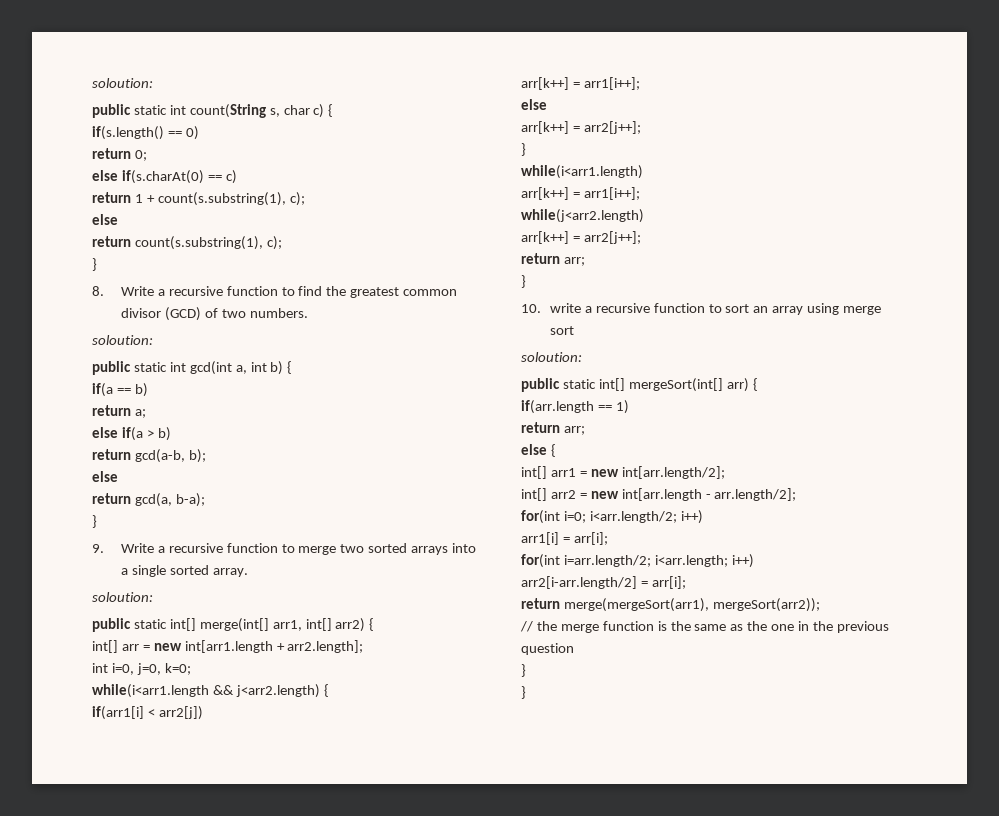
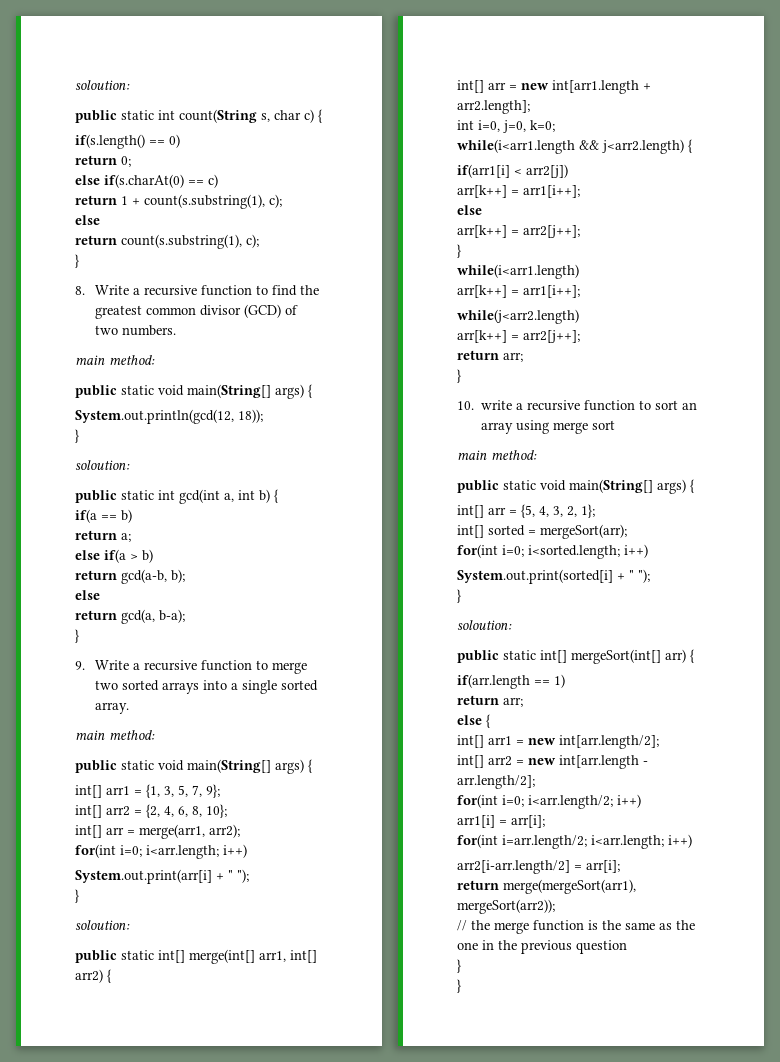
  8. Write a recursive function to find the greatest common divisor (GCD) of two numbers.
+ main method:
+ public static void main(String[] args) {
+ System.out.println(gcd(12, 18));
+ }
  9. Write a recursive function to merge two sorted arrays into a single sorted array.
+ main method:
+ public static void main(String[] args) {
+ int[] arr1 = {1, 3, 5, 7, 9};
+ int[] arr2 = {2, 4, 6, 8, 10};
+ int[] arr = merge(arr1, arr2);
+ for(int i=0; i<arr.length; i++)
+ System.out.print(arr[i] + " ");
+ }
  10. write a recursive function to sort an array using merge sort
+ main method:
+ public static void main(String[] args) {
+ int[] arr = {5, 4, 3, 2, 1};
+ int[] sorted = mergeSort(arr);
+ for(int i=0; i<sorted.length; i++)
+ System.out.print(sorted[i] + " ");
+ }

